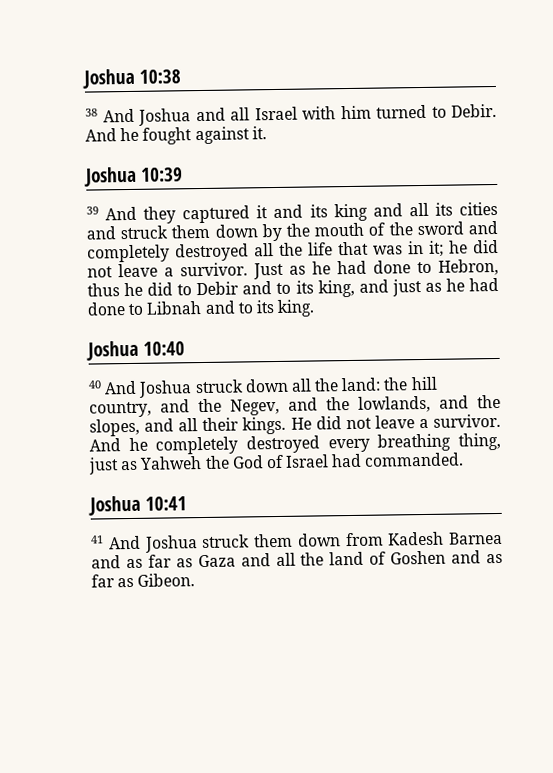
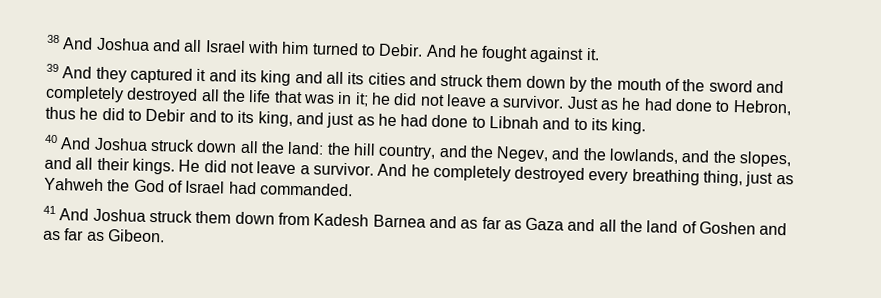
- Joshua 10:38
- Joshua 10:39
- Joshua 10:40
- Joshua 10:41

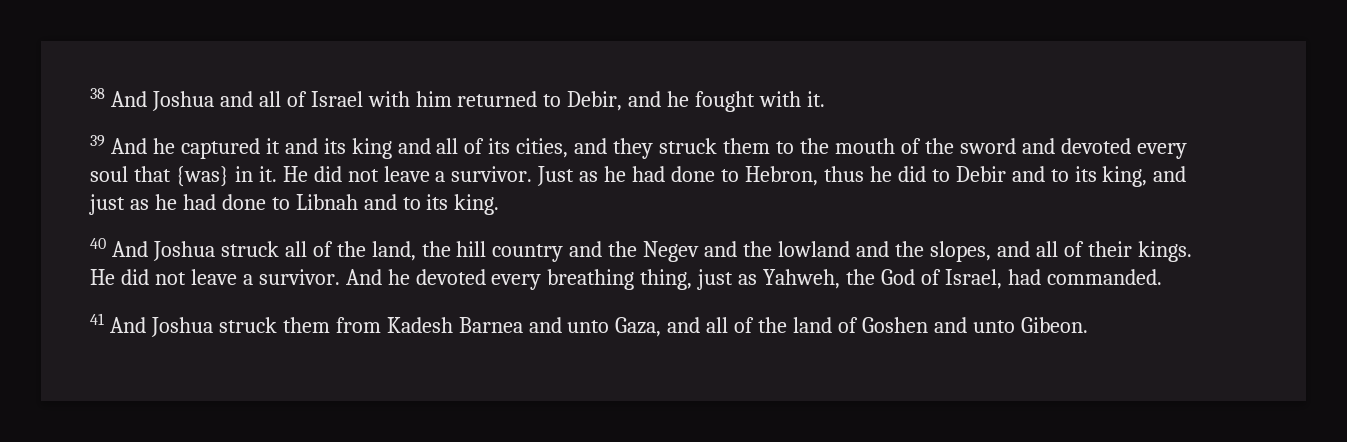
- 38 And Joshua and all Israel with him turned to Debir. And he fought against it.
+ 38 And Joshua and all of Israel with him returned to Debir, and he fought with it.
- 39 And they captured it and its king and all its cities and struck them down by the mouth of the sword and completely destroyed all the life that was in it; he did not leave a survivor.
+ 39 And he captured it and its king and all of its cities, and they struck them to the mouth of the sword and devoted every soul that {was} in it. He did not leave a survivor.
- 40 And Joshua struck down all the land: the hill country, and the Negev, and the lowlands, and the slopes, and all their kings.
+ 40 And Joshua struck all of the land, the hill country and the Negev and the lowland and the slopes, and all of their kings.
- And he completely destroyed every breathing thing, just as Yahweh the God of Israel had commanded.
+ And he devoted every breathing thing, just as Yahweh, the God of Israel, had commanded.
- 41 And Joshua struck them down from Kadesh Barnea and as far as Gaza and all the land of Goshen and as far as Gibeon.
+ 41 And Joshua struck them from Kadesh Barnea and unto Gaza, and all of the land of Goshen and unto Gibeon.

